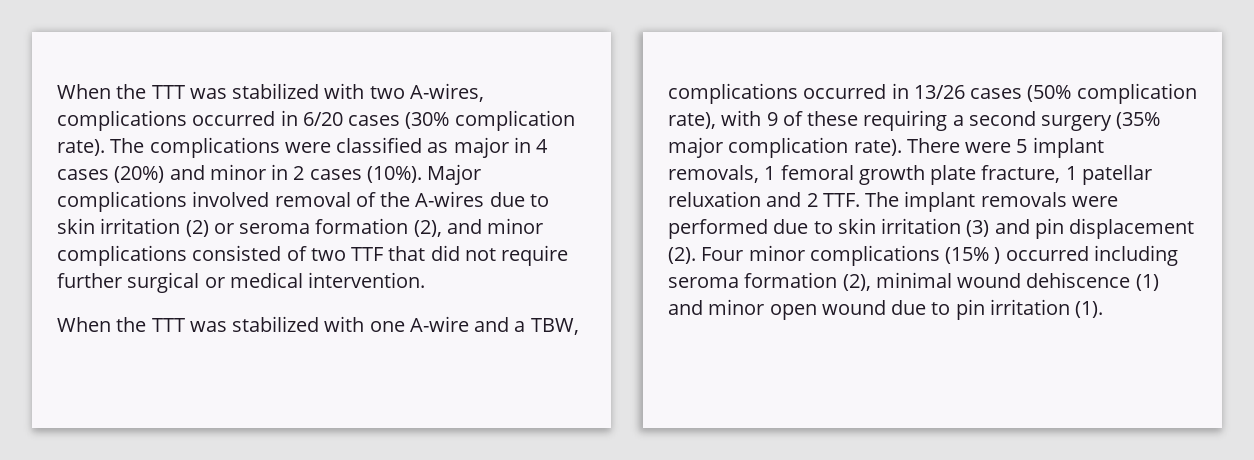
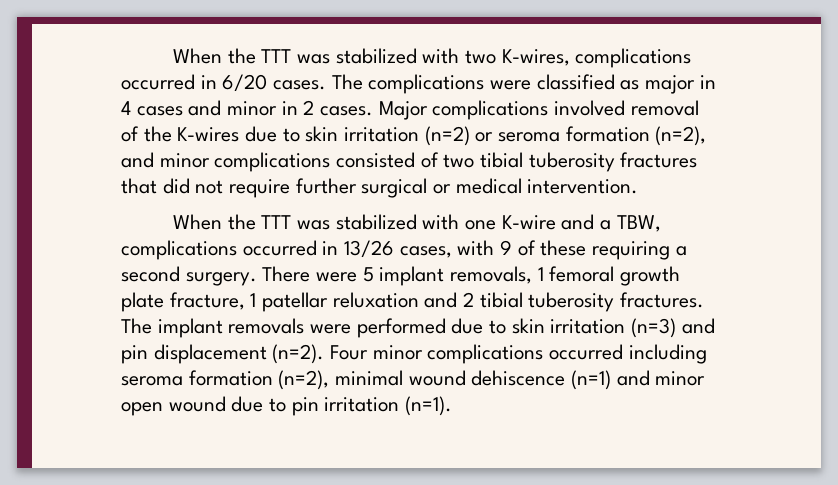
- When the TTT was stabilized with two A-wires, complications occurred in 6/20 cases (30% complication rate).
+ When the TTT was stabilized with two K-wires, complications occurred in 6/20 cases.
- The complications were classified as major in 4 cases (20%) and minor in 2 cases (10%).
+ The complications were classified as major in 4 cases and minor in 2 cases.
- Major complications involved removal of the A-wires due to skin irritation (2) or seroma formation (2), and minor complications consisted of two TTF that did not require further surgical or medical intervention.
+ Major complications involved removal of the K-wires due to skin irritation (n=2) or seroma formation (n=2), and minor complications consisted of two tibial tuberosity fractures that did not require further surgical or medical intervention.
- When the TTT was stabilized with one A-wire and a TBW, complications occurred in 13/26 cases (50% complication rate), with 9 of these requiring a second surgery (35% major complication rate).
+ When the TTT was stabilized with one K-wire and a TBW, complications occurred in 13/26 cases, with 9 of these requiring a second surgery.
- There were 5 implant removals, 1 femoral growth plate fracture, 1 patellar reluxation and 2 TTF. The implant removals were performed due to skin irritation (3) and pin displacement (2).
+ There were 5 implant removals, 1 femoral growth plate fracture, 1 patellar reluxation and 2 tibial tuberosity fractures. The implant removals were performed due to skin irritation (n=3) and pin displacement (n=2).
- Four minor complications (15% ) occurred including seroma formation (2), minimal wound dehiscence (1) and minor open wound due to pin irritation (1).
+ Four minor complications occurred including seroma formation (n=2), minimal wound dehiscence (n=1) and minor open wound due to pin irritation (n=1).

